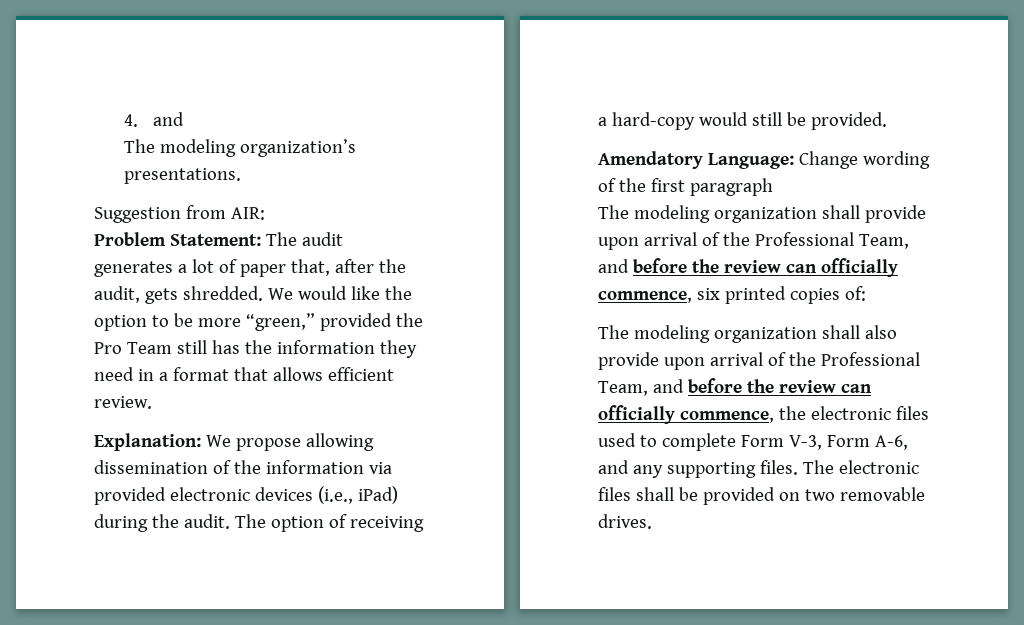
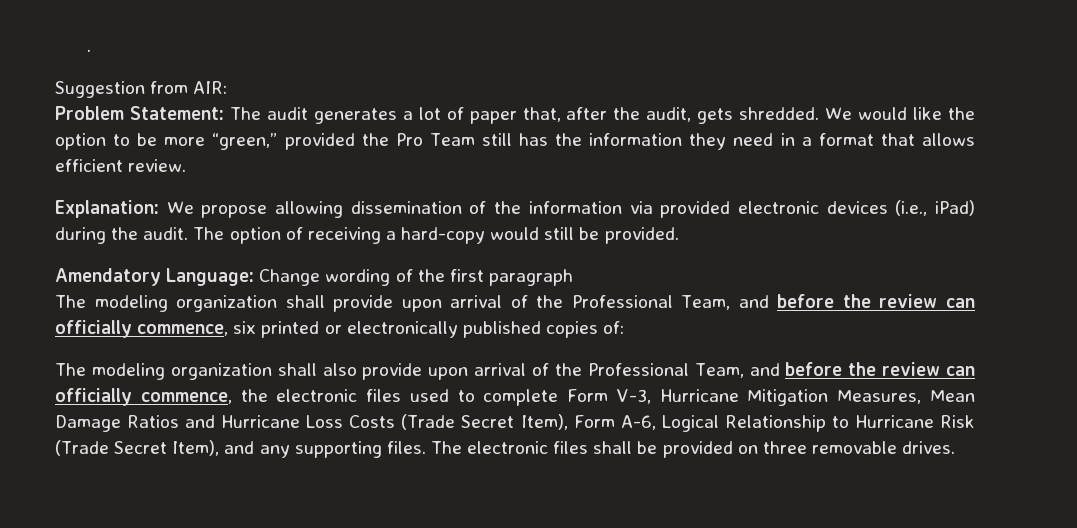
- 4. and
- The modeling organization’s presentations.
+ .
- The modeling organization shall provide upon arrival of the Professional Team, and before the review can officially commence, six printed copies of:
+ The modeling organization shall provide upon arrival of the Professional Team, and before the review can officially commence, six printed or electronically published copies of:
- The modeling organization shall also provide upon arrival of the Professional Team, and before the review can officially commence, the electronic files used to complete Form V-3, Form A-6, and any supporting files.
+ The modeling organization shall also provide upon arrival of the Professional Team, and before the review can officially commence, the electronic files used to complete Form V-3, Hurricane Mitigation Measures, Mean Damage Ratios and Hurricane Loss Costs (Trade Secret Item), Form A-6, Logical Relationship to Hurricane Risk (Trade Secret Item), and any supporting files.
- The electronic files shall be provided on two removable drives.
+ The electronic files shall be provided on three removable drives.

